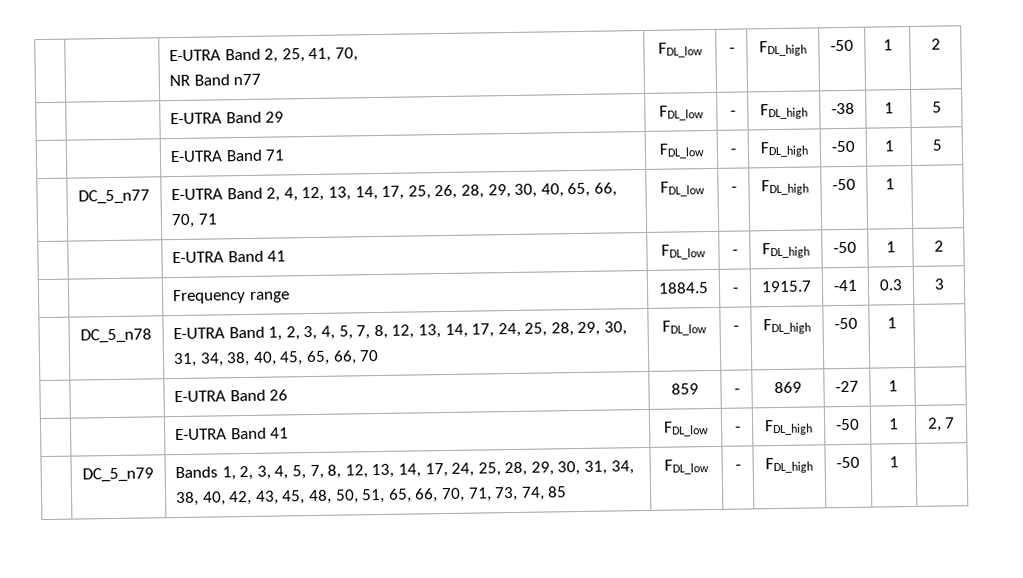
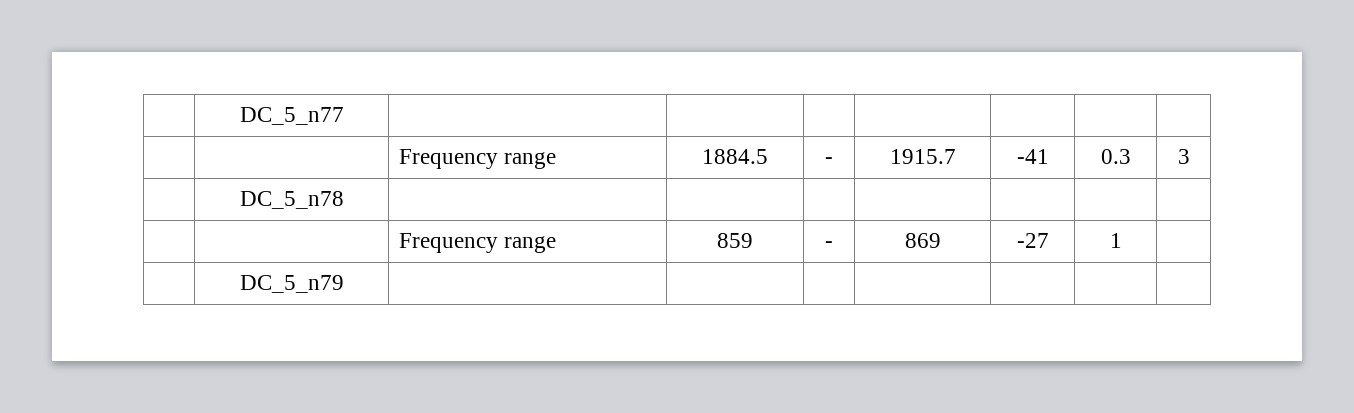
- | | E-UTRA Band 2, 25, 41, 70,
- NR Band n77 | FDL_low | - | FDL_high | -50 | 1 | 2
- | | E-UTRA Band 29 | FDL_low | - | FDL_high | -38 | 1 | 5
- | | E-UTRA Band 71 | FDL_low | - | FDL_high | -50 | 1 | 5
- | DC_5_n77 | E-UTRA Band 2, 4, 12, 13, 14, 17, 25, 26, 28, 29, 30, 40, 65, 66, 70, 71 | FDL_low | - | FDL_high | -50 | 1 |
- | | E-UTRA Band 41 | FDL_low | - | FDL_high | -50 | 1 | 2
+ | DC_5_n77 | | | | | | |
- | DC_5_n78 | E-UTRA Band 1, 2, 3, 4, 5, 7, 8, 12, 13, 14, 17, 24, 25, 28, 29, 30, 31, 34, 38, 40, 45, 65, 66, 70 | FDL_low | - | FDL_high | -50 | 1 |
- | | E-UTRA Band 26 | 859 | - | 869 | -27 | 1 |
+ | DC_5_n78 | | | | | | |
+ | | Frequency range | 859 | - | 869 | -27 | 1 |
- | | E-UTRA Band 41 | FDL_low | - | FDL_high | -50 | 1 | 2, 7
- | DC_5_n79 | Bands 1, 2, 3, 4, 5, 7, 8, 12, 13, 14, 17, 24, 25, 28, 29, 30, 31, 34, 38, 40, 42, 43, 45, 48, 50, 51, 65, 66, 70, 71, 73, 74, 85 | FDL_low | - | FDL_high | -50 | 1 |
+ | DC_5_n79 | | | | | | |

